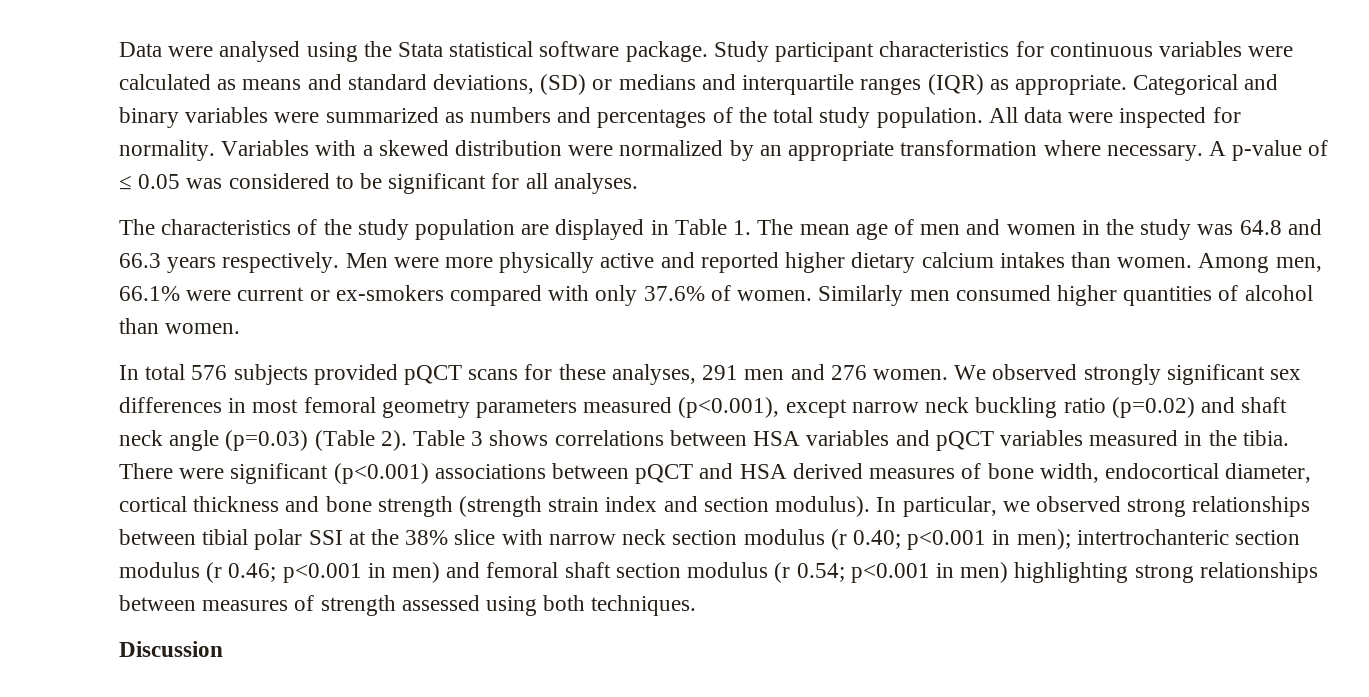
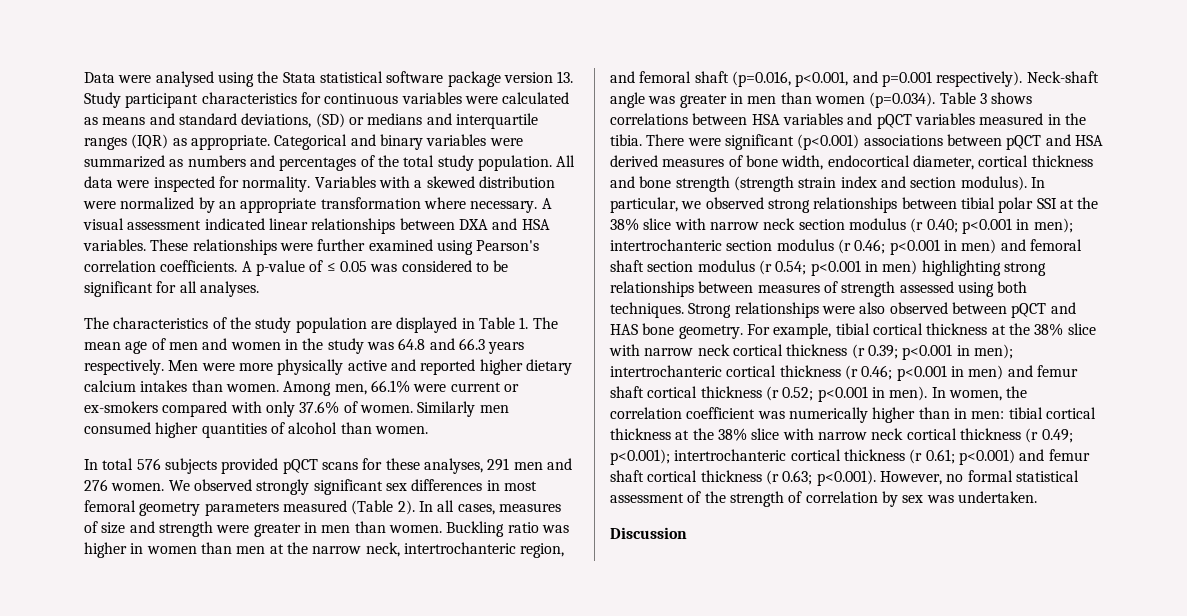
- Data were analysed using the Stata statistical software package. Study participant characteristics for continuous variables were calculated as means and standard deviations, (SD) or medians and interquartile ranges (IQR) as appropriate.
+ Data were analysed using the Stata statistical software package version 13. Study participant characteristics for continuous variables were calculated as means and standard deviations, (SD) or medians and interquartile ranges (IQR) as appropriate.
- A p-value of ≤ 0.05 was considered to be significant for all analyses.
+ A visual assessment indicated linear relationships between DXA and HSA variables. These relationships were further examined using Pearson's correlation coefficients. A p-value of ≤ 0.05 was considered to be significant for all analyses.
- We observed strongly significant sex differences in most femoral geometry parameters measured (p<0.001), except narrow neck buckling ratio (p=0.02) and shaft neck angle (p=0.03) (Table 2). Table 3 shows correlations between HSA variables and pQCT variables measured in the tibia.
+ We observed strongly significant sex differences in most femoral geometry parameters measured (Table 2). In all cases, measures of size and strength were greater in men than women. Buckling ratio was higher in women than men at the narrow neck, intertrochanteric region, and femoral shaft (p=0.016, p<0.001, and p=0.001 respectively). Neck-shaft angle was greater in men than women (p=0.034). Table 3 shows correlations between HSA variables and pQCT variables measured in the tibia.
+ Strong relationships were also observed between pQCT and HAS bone geometry. For example, tibial cortical thickness at the 38% slice with narrow neck cortical thickness (r 0.39; p<0.001 in men); intertrochanteric cortical thickness (r 0.46; p<0.001 in men) and femur shaft cortical thickness (r 0.52; p<0.001 in men). In women, the correlation coefficient was numerically higher than in men: tibial cortical thickness at the 38% slice with narrow neck cortical thickness (r 0.49; p<0.001); intertrochanteric cortical thickness (r 0.61; p<0.001) and femur shaft cortical thickness (r 0.63; p<0.001). However, no formal statistical assessment of the strength of correlation by sex was undertaken.

